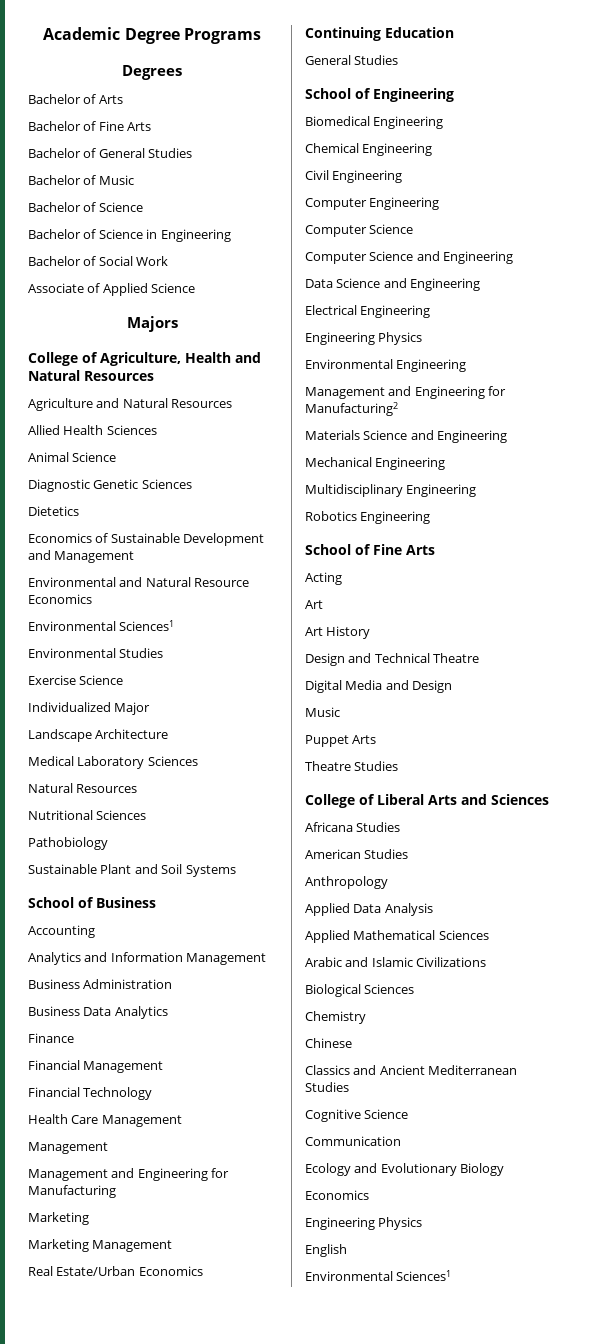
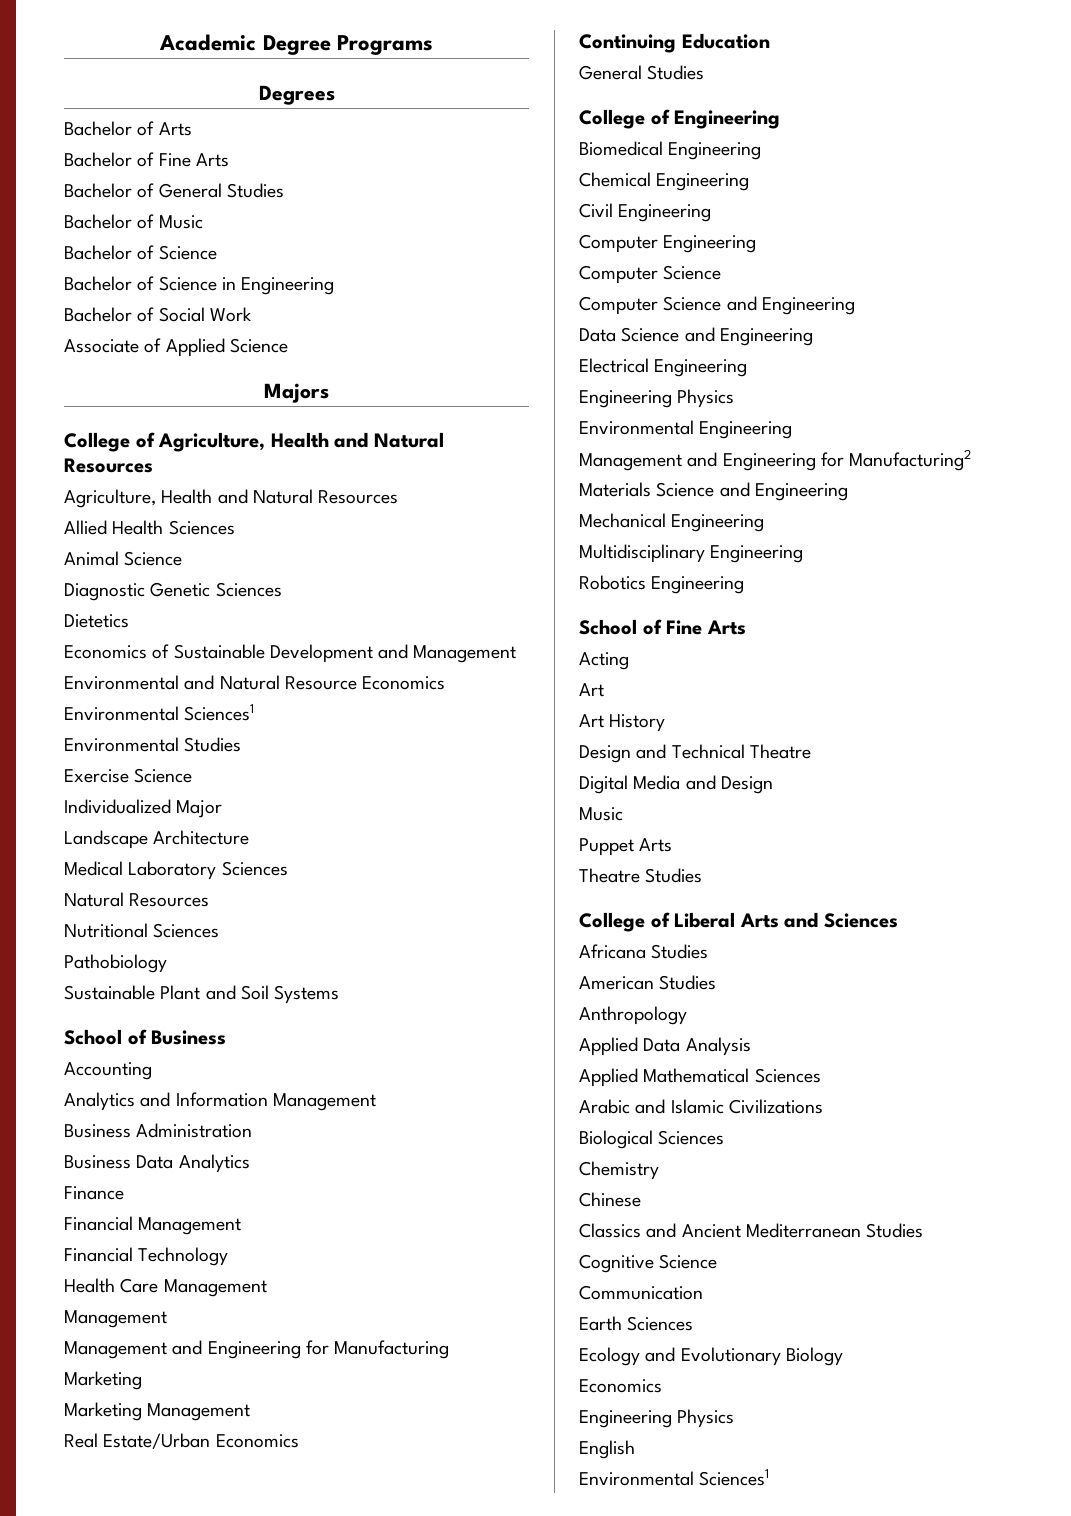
  College of Agriculture, Health and Natural Resources
- Agriculture and Natural Resources
+ Agriculture, Health and Natural Resources
- School of Engineering
+ College of Engineering
+ Earth Sciences

